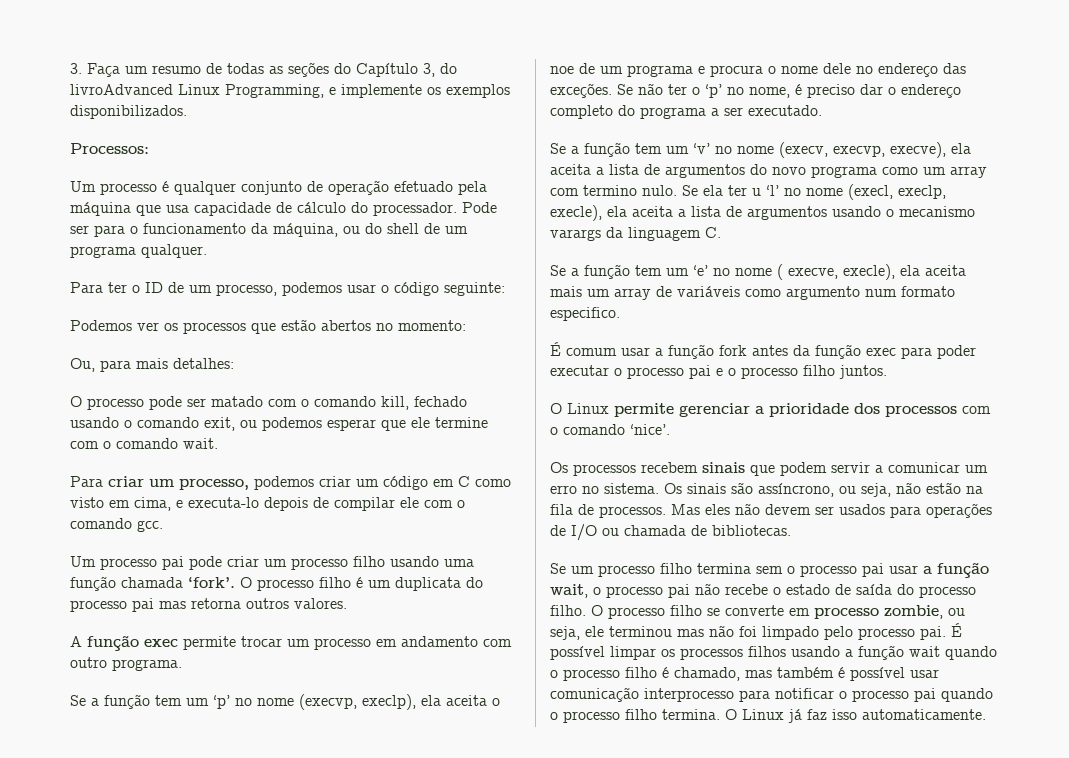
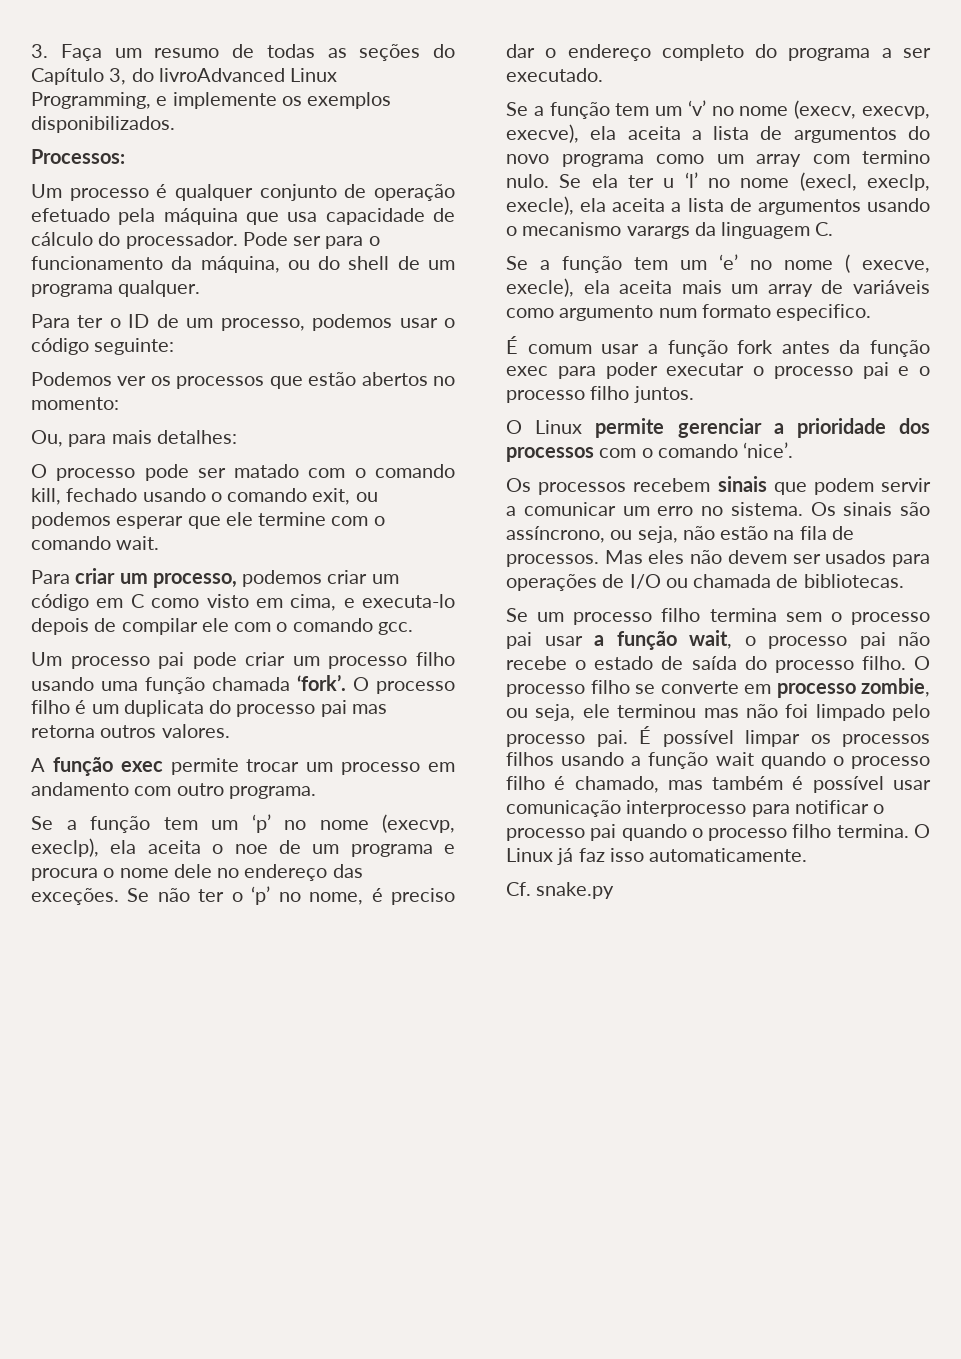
+ Cf. snake.py

